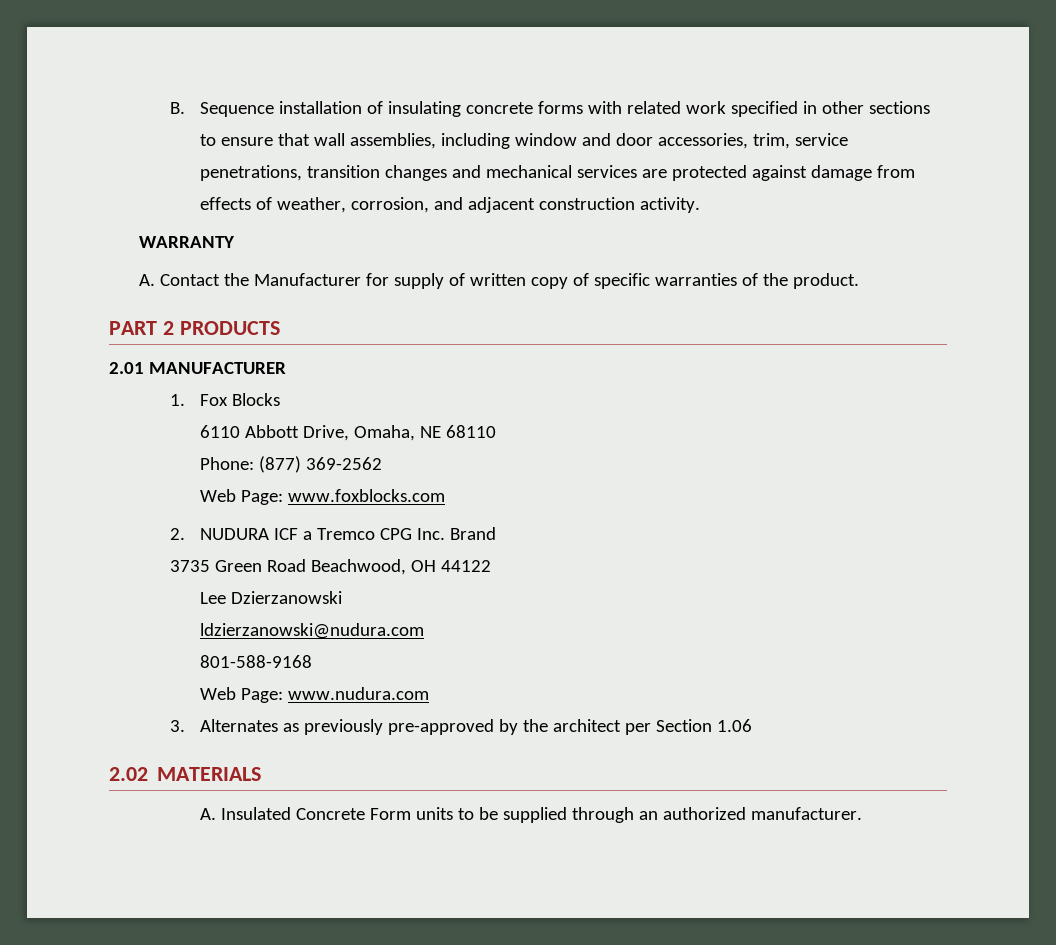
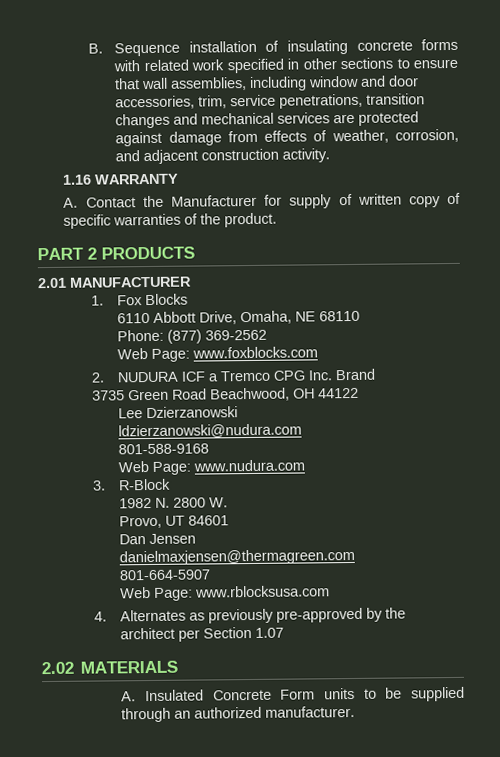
- WARRANTY
+ 1.16 WARRANTY
- 3. Alternates as previously pre-approved by the architect per Section 1.06
+ 3. R-Block
+ 1982 N. 2800 W.
+ Provo, UT 84601
+ Dan Jensen
+ danielmaxjensen@thermagreen.com
+ 801-664-5907
+ Web Page: www.rblocksusa.com
+ 4. Alternates as previously pre-approved by the architect per Section 1.07

